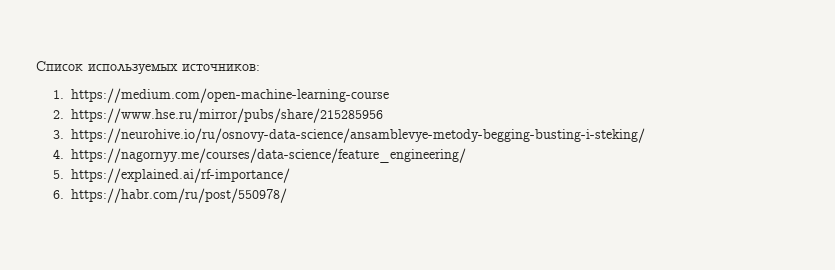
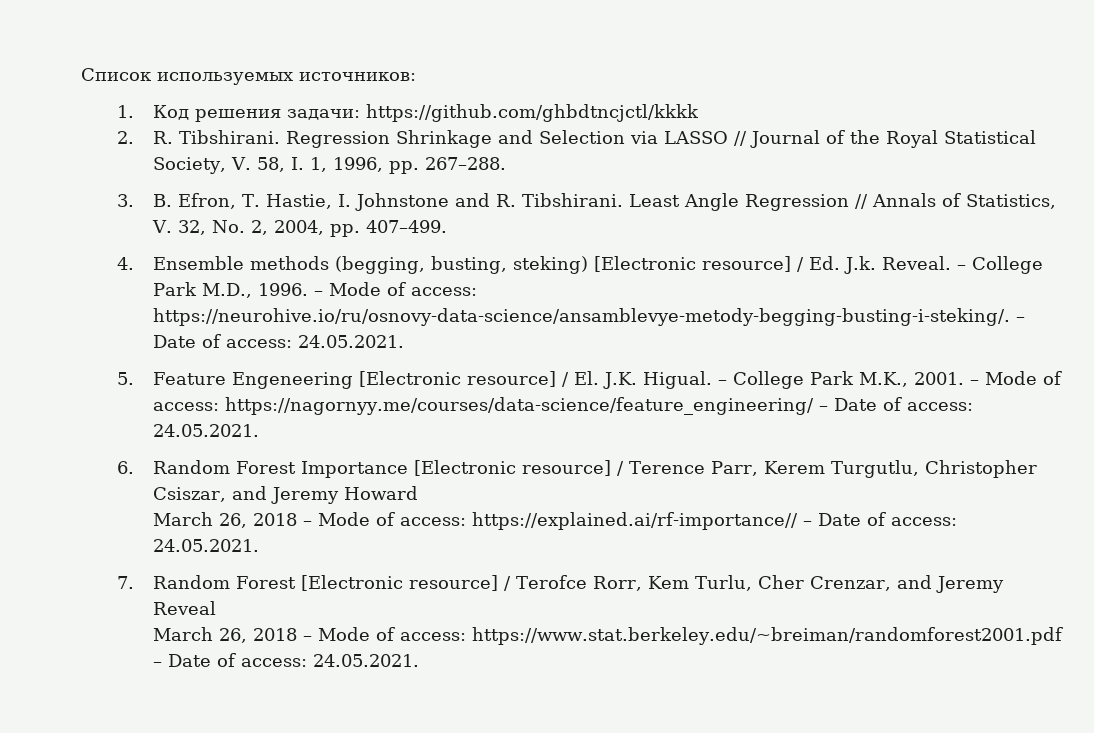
- 1. https://medium.com/open-machine-learning-course
- 2. https://www.hse.ru/mirror/pubs/share/215285956
- 3. https://neurohive.io/ru/osnovy-data-science/ansamblevye-metody-begging-busting-i-steking/
- 4. https://nagornyy.me/courses/data-science/feature_engineering/
- 5. https://explained.ai/rf-importance/
- 6. https://habr.com/ru/post/550978/
+ 1. Код решения задачи: https://github.com/ghbdtncjctl/kkkk
+ 2. R. Tibshirani. Regression Shrinkage and Selection via LASSO // Journal of the Royal Statistical Society, V. 58, I. 1, 1996, pp. 267–288.
+ 3. B. Efron, T. Hastie, I. Johnstone and R. Tibshirani. Least Angle Regression // Annals of Statistics, V. 32, No. 2, 2004, pp. 407–499.
+ 4. Ensemble methods (begging, busting, steking) [Electronic resource] / Ed. J.k. Reveal. – College Park M.D., 1996. – Mode of access: https://neurohive.io/ru/osnovy-data-science/ansamblevye-metody-begging-busting-i-steking/. – Date of access: 24.05.2021.
+ 5. Feature Engeneering [Electronic resource] / El. J.K. Higual. – College Park M.K., 2001. – Mode of access: https://nagornyy.me/courses/data-science/feature_engineering/ – Date of access: 24.05.2021.
+ 6. Random Forest Importance [Electronic resource] / Terence Parr, Kerem Turgutlu, Christopher Csiszar, and Jeremy Howard
+ March 26, 2018 – Mode of access: https://explained.ai/rf-importance// – Date of access: 24.05.2021.
+ 7. Random Forest [Electronic resource] / Terofce Rorr, Kem Turlu, Cher Crenzar, and Jeremy Reveal
+ March 26, 2018 – Mode of access: https://www.stat.berkeley.edu/~breiman/randomforest2001.pdf – Date of access: 24.05.2021.

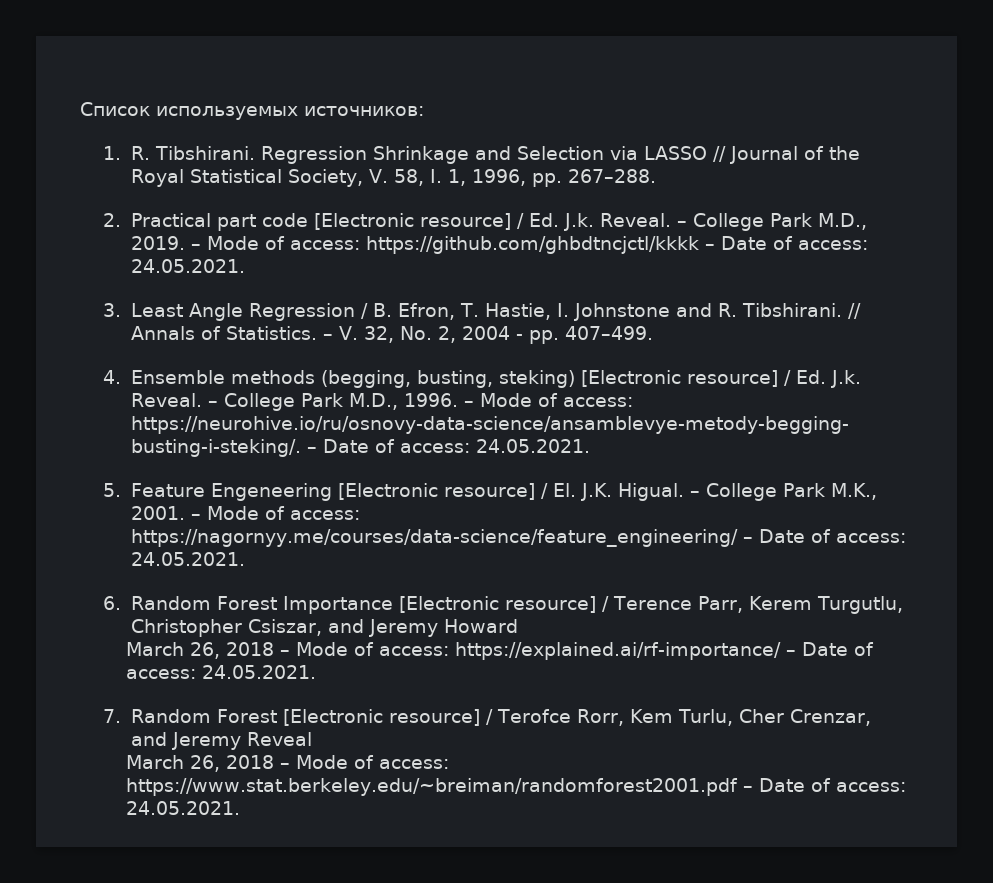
- 1. Код решения задачи: https://github.com/ghbdtncjctl/kkkk
- 2. R. Tibshirani.
+ 1. R. Tibshirani.
- 3. B. Efron, T. Hastie, I. Johnstone and R. Tibshirani.
+ 2. Practical part code [Electronic resource] / Ed. J.k. Reveal. – College Park M.D., 2019. – Mode of access: https://github.com/ghbdtncjctl/kkkk – Date of access: 24.05.2021.
+ 3. Least Angle Regression / B. Efron, T. Hastie, I. Johnstone and R. Tibshirani.
- Least Angle Regression // Annals of Statistics, V. 32, No. 2, 2004, pp. 407–499.
+ // Annals of Statistics. – V. 32, No. 2, 2004 - pp. 407–499.
- March 26, 2018 – Mode of access: https://explained.ai/rf-importance// – Date of access: 24.05.2021.
+ March 26, 2018 – Mode of access: https://explained.ai/rf-importance/ – Date of access: 24.05.2021.

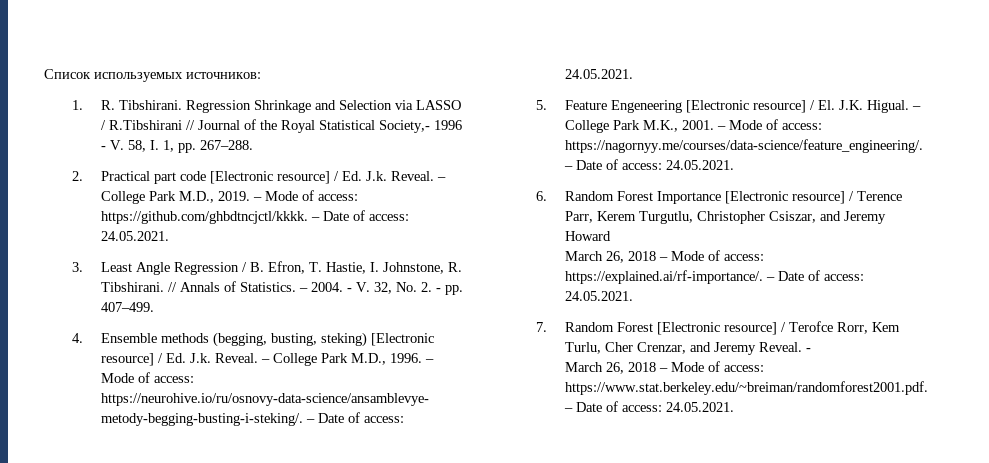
- Regression Shrinkage and Selection via LASSO // Journal of the Royal Statistical Society, V. 58, I. 1, 1996, pp. 267–288.
+ Regression Shrinkage and Selection via LASSO / R.Tibshirani // Journal of the Royal Statistical Society,- 1996 - V. 58, I. 1, pp. 267–288.
- – Mode of access: https://github.com/ghbdtncjctl/kkkk – Date of access: 24.05.2021.
+ – Mode of access: https://github.com/ghbdtncjctl/kkkk. – Date of access: 24.05.2021.
- 3. Least Angle Regression / B. Efron, T. Hastie, I. Johnstone and R. Tibshirani.
+ 3. Least Angle Regression / B. Efron, T. Hastie, I. Johnstone, R. Tibshirani.
- – V. 32, No. 2, 2004 - pp. 407–499.
+ – 2004. - V. 32, No. 2. - pp. 407–499.
- – Mode of access: https://nagornyy.me/courses/data-science/feature_engineering/ – Date of access: 24.05.2021.
+ – Mode of access: https://nagornyy.me/courses/data-science/feature_engineering/. – Date of access: 24.05.2021.
- March 26, 2018 – Mode of access: https://explained.ai/rf-importance/ – Date of access: 24.05.2021.
+ March 26, 2018 – Mode of access: https://explained.ai/rf-importance/. – Date of access: 24.05.2021.
- 7. Random Forest [Electronic resource] / Terofce Rorr, Kem Turlu, Cher Crenzar, and Jeremy Reveal
- March 26, 2018 – Mode of access: https://www.stat.berkeley.edu/~breiman/randomforest2001.pdf – Date of access: 24.05.2021.
+ 7. Random Forest [Electronic resource] / Terofce Rorr, Kem Turlu, Cher Crenzar, and Jeremy Reveal. -
+ March 26, 2018 – Mode of access: https://www.stat.berkeley.edu/~breiman/randomforest2001.pdf. – Date of access: 24.05.2021.

